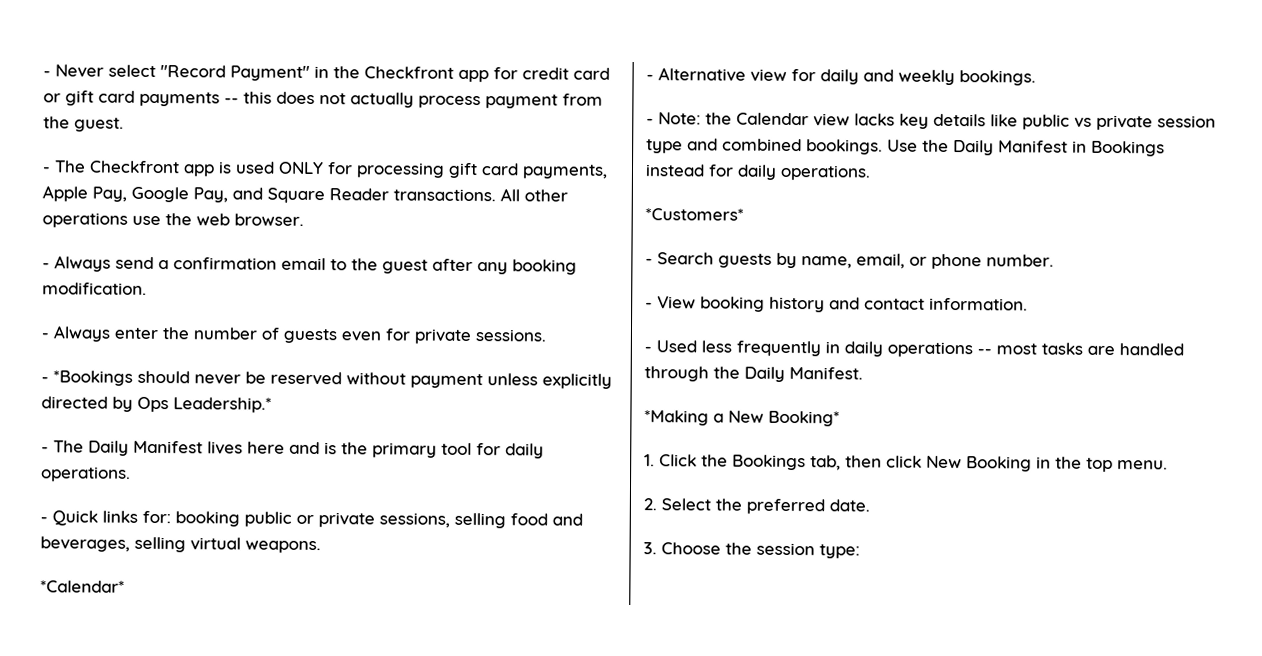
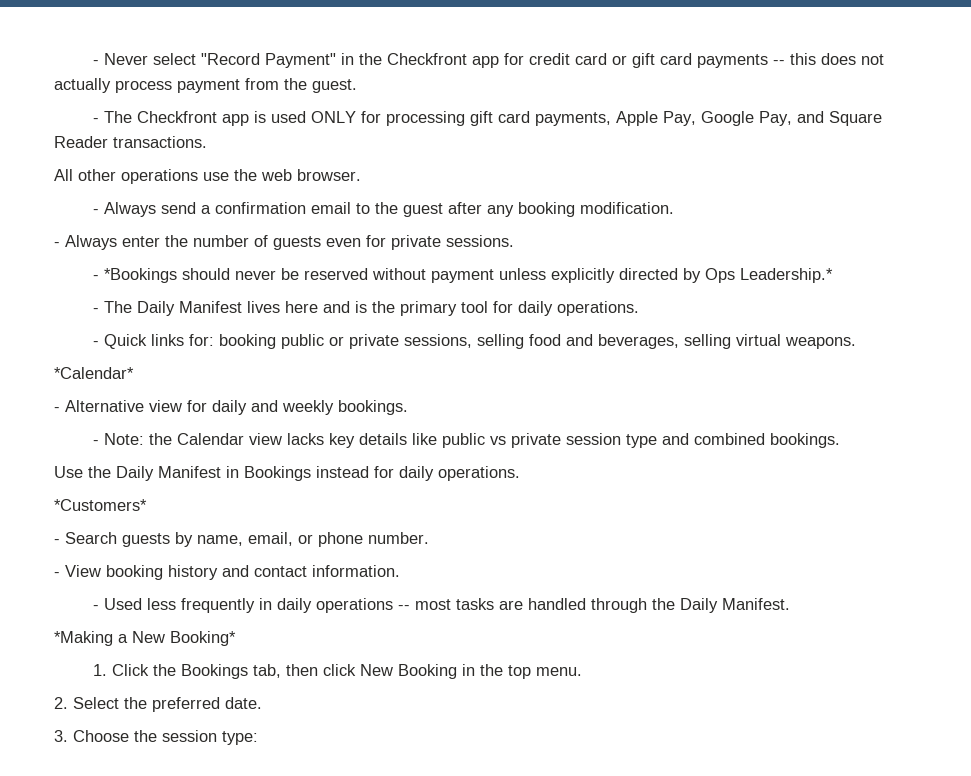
- - The Checkfront app is used ONLY for processing gift card payments, Apple Pay, Google Pay, and Square Reader transactions. All other operations use the web browser.
+ - The Checkfront app is used ONLY for processing gift card payments, Apple Pay, Google Pay, and Square Reader transactions.
+ All other operations use the web browser.
- - Note: the Calendar view lacks key details like public vs private session type and combined bookings. Use the Daily Manifest in Bookings instead for daily operations.
+ - Note: the Calendar view lacks key details like public vs private session type and combined bookings.
+ Use the Daily Manifest in Bookings instead for daily operations.

